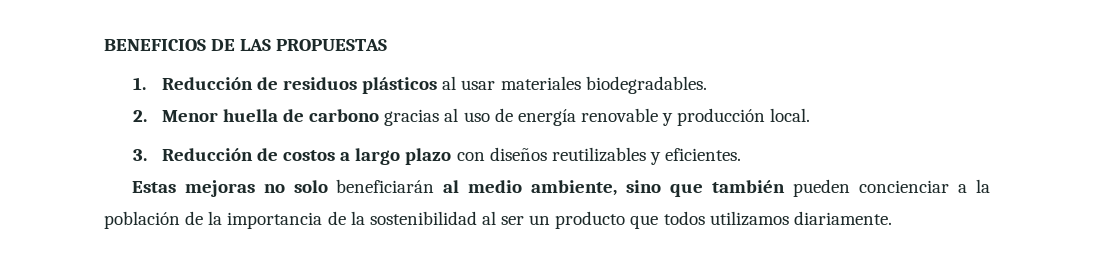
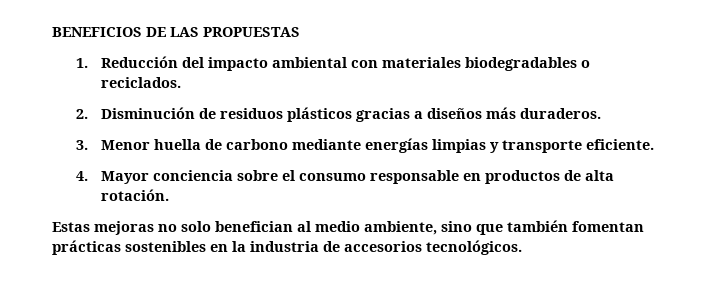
- 1. Reducción de residuos plásticos al usar materiales biodegradables.
- 2. Menor huella de carbono gracias al uso de energía renovable y producción local.
- 3. Reducción de costos a largo plazo con diseños reutilizables y eficientes.
+ 1. Reducción del impacto ambiental con materiales biodegradables o reciclados.
+ 2. Disminución de residuos plásticos gracias a diseños más duraderos.
+ 3. Menor huella de carbono mediante energías limpias y transporte eficiente.
+ 4. Mayor conciencia sobre el consumo responsable en productos de alta rotación.
- Estas mejoras no solo beneficiarán al medio ambiente, sino que también pueden concienciar a la población de la importancia de la sostenibilidad al ser un producto que todos utilizamos diariamente.
+ Estas mejoras no solo benefician al medio ambiente, sino que también fomentan prácticas sostenibles en la industria de accesorios tecnológicos.

